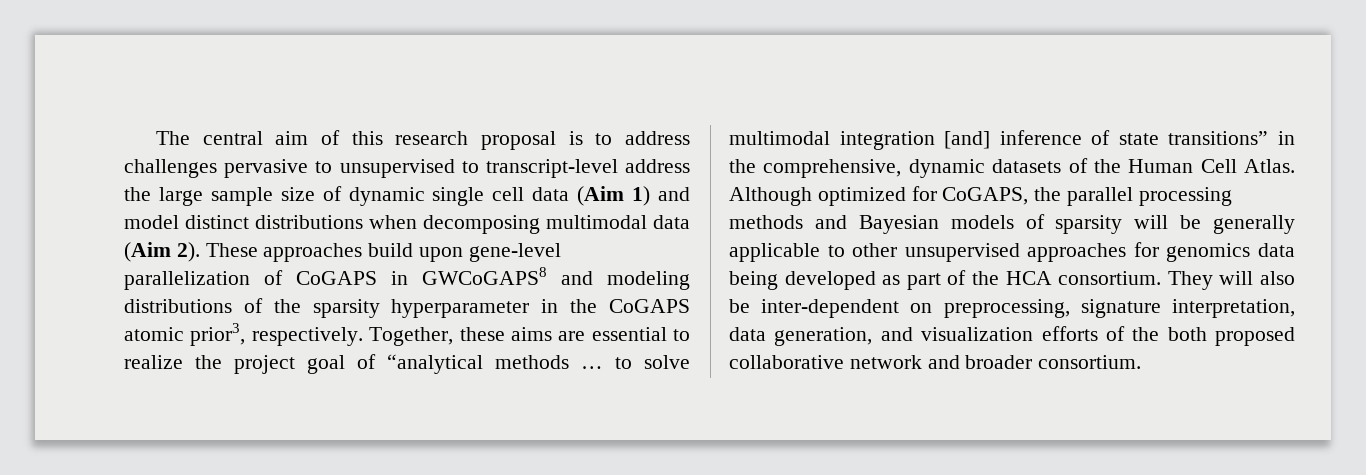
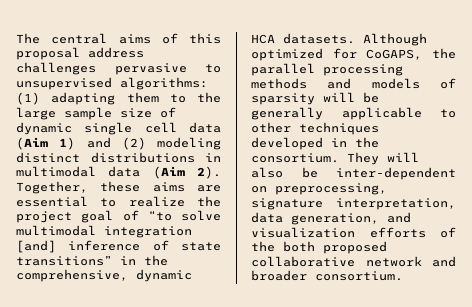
- The central aim of this research proposal is to address challenges pervasive to unsupervised to transcript-level address the large sample size of dynamic single cell data (Aim 1) and model distinct distributions when decomposing multimodal data (Aim 2). These approaches build upon gene-level parallelization of CoGAPS in GWCoGAPS8 and modeling distributions of the sparsity hyperparameter in the CoGAPS atomic prior3, respectively.
+ The central aims of this proposal address challenges pervasive to unsupervised algorithms: (1) adapting them to the large sample size of dynamic single cell data (Aim 1) and (2) modeling distinct distributions in multimodal data (Aim 2).
- Together, these aims are essential to realize the project goal of “analytical methods … to solve multimodal integration [and] inference of state transitions” in the comprehensive, dynamic datasets of the Human Cell Atlas.
+ Together, these aims are essential to realize the project goal of “to solve multimodal integration [and] inference of state transitions” in the comprehensive, dynamic HCA datasets.
- Although optimized for CoGAPS, the parallel processing methods and Bayesian models of sparsity will be generally applicable to other unsupervised approaches for genomics data being developed as part of the HCA consortium.
+ Although optimized for CoGAPS, the parallel processing methods and models of sparsity will be generally applicable to other techniques developed in the consortium.

